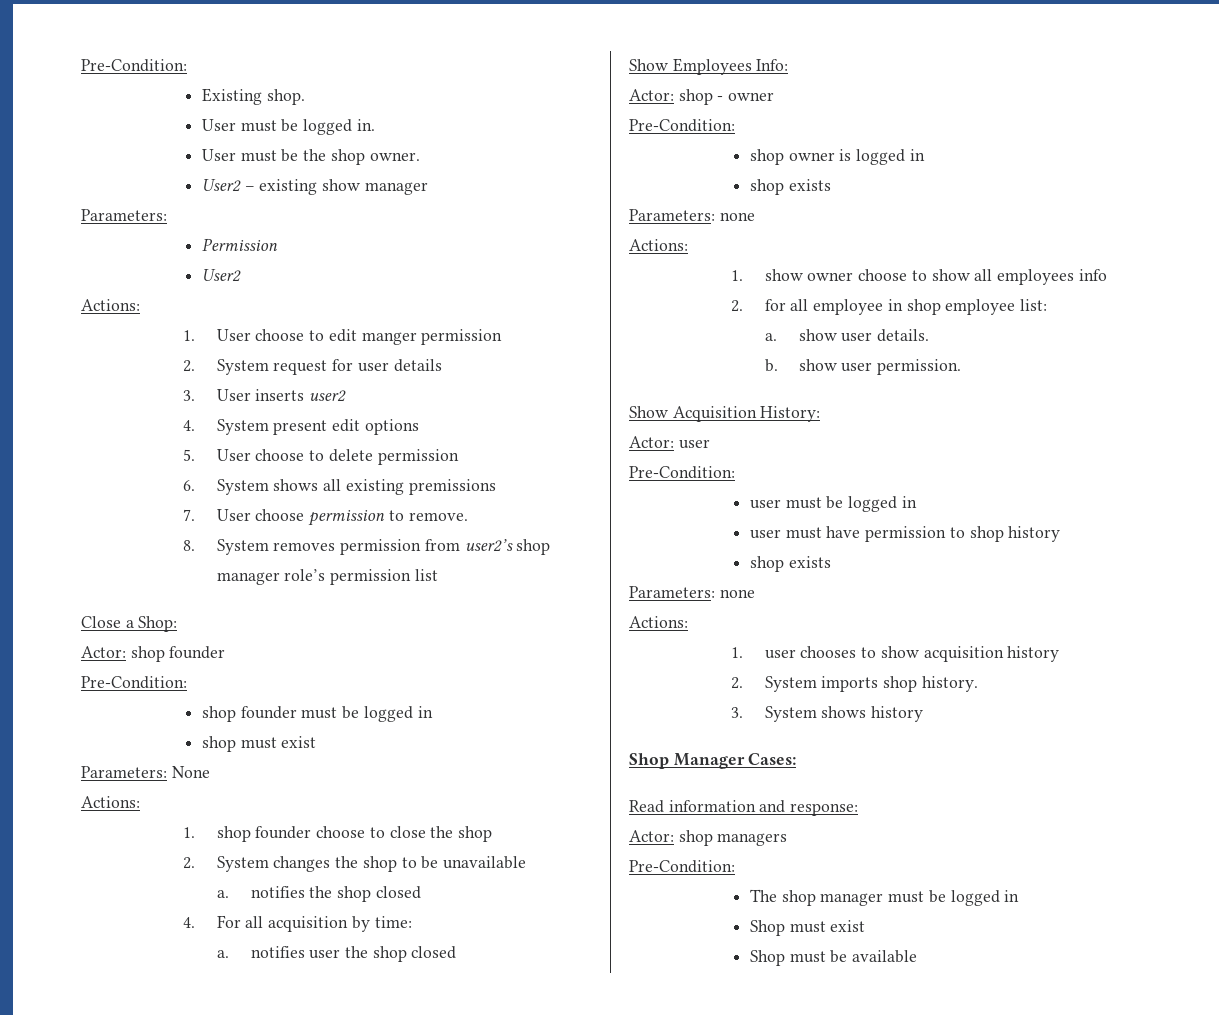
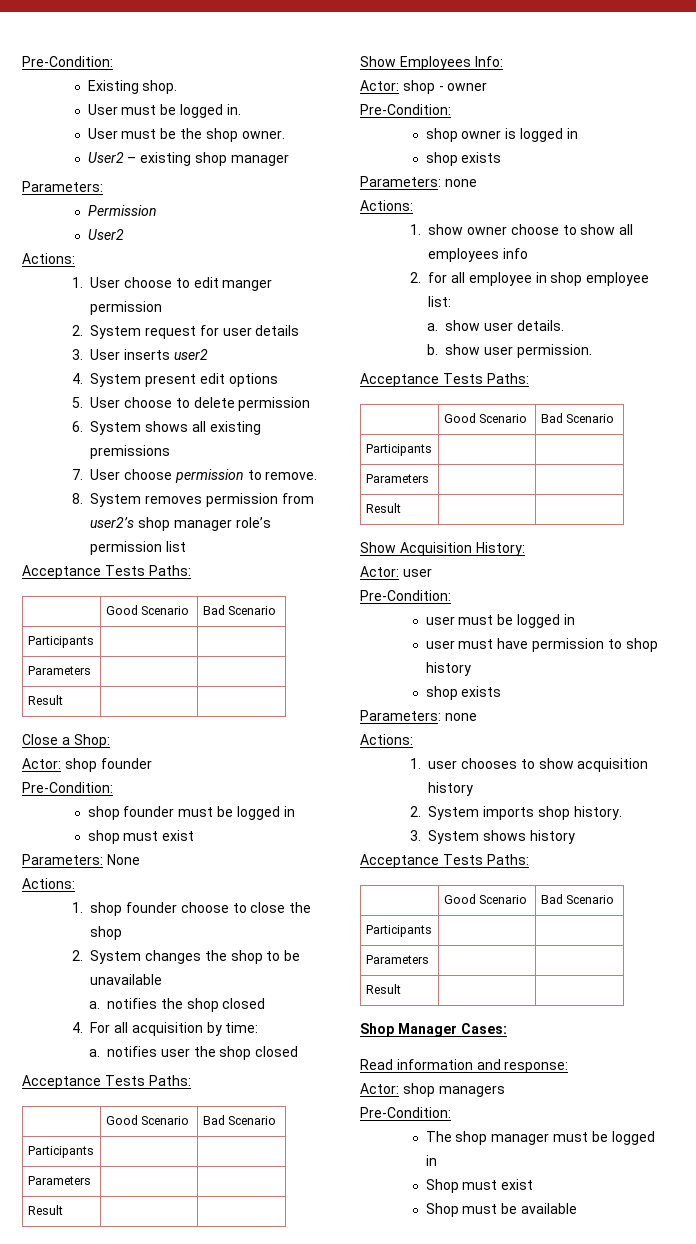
- User2 – existing show manager
+ User2 – existing shop manager
  8. System removes permission from user2’s shop manager role’s permission list
+ Acceptance Tests Paths:
+ | Good Scenario | Bad Scenario
+ Participants | |
+ Parameters | |
+ Result | |
  a. notifies user the shop closed
+ Acceptance Tests Paths:
+ | Good Scenario | Bad Scenario
+ Participants | |
+ Parameters | |
+ Result | |
  b. show user permission.
+ Acceptance Tests Paths:
+ | Good Scenario | Bad Scenario
+ Participants | |
+ Parameters | |
+ Result | |
  3. System shows history
+ Acceptance Tests Paths:
+ | Good Scenario | Bad Scenario
+ Participants | |
+ Parameters | |
+ Result | |

